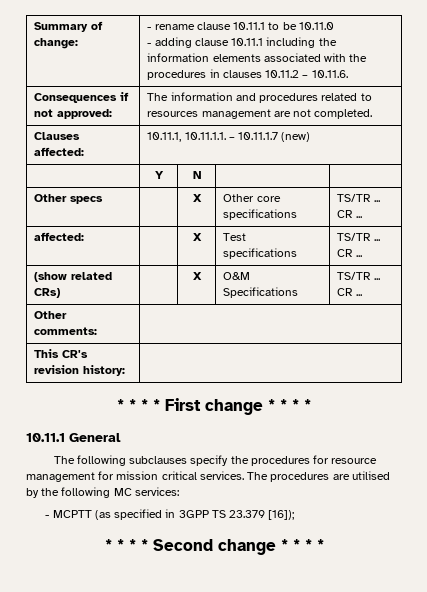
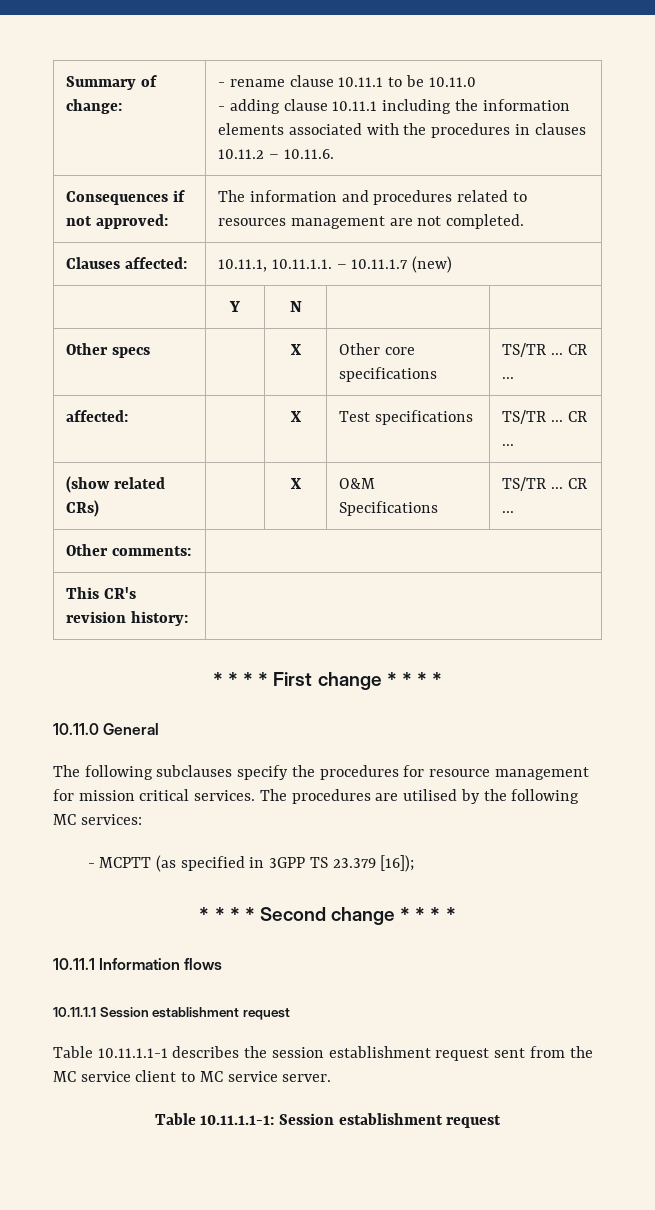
- 10.11.1 General
+ 10.11.0 General
+ 10.11.1 Information flows
+ 10.11.1.1 Session establishment request
+ Table 10.11.1.1-1 describes the session establishment request sent from the MC service client to MC service server.
+ Table 10.11.1.1-1: Session establishment request

